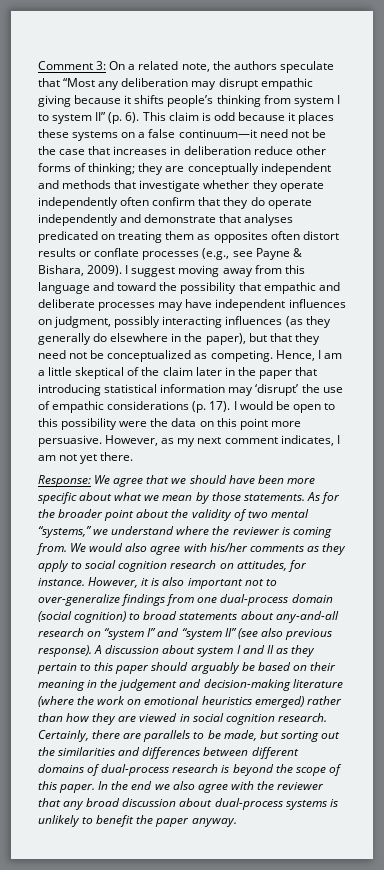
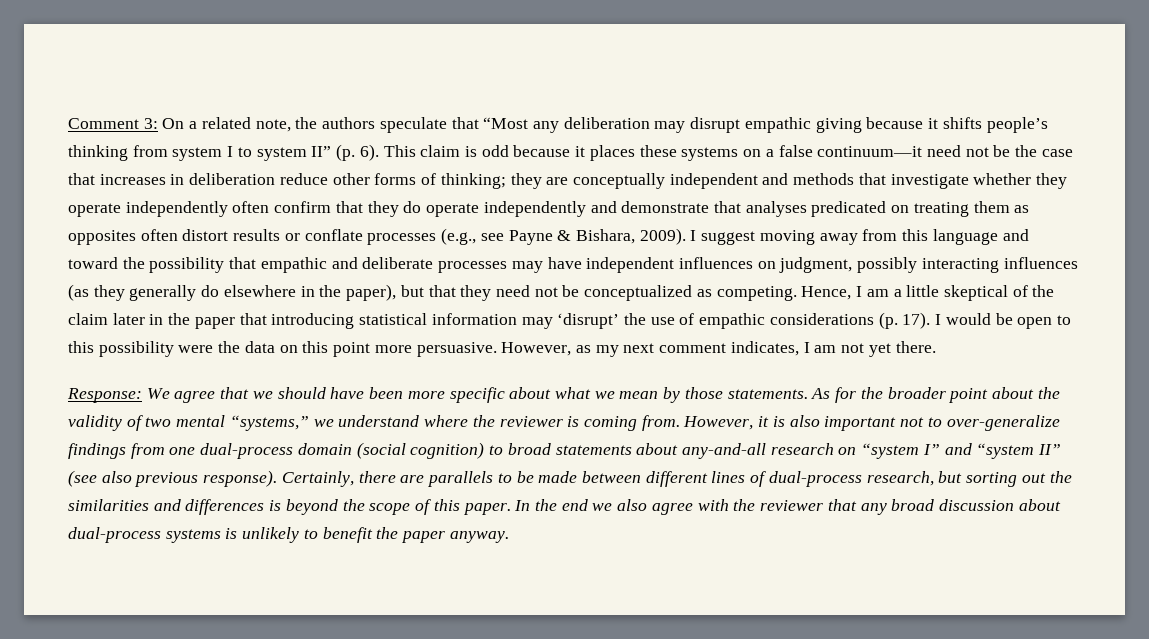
- We would also agree with his/her comments as they apply to social cognition research on attitudes, for instance.
- A discussion about system I and II as they pertain to this paper should arguably be based on their meaning in the judgement and decision-making literature (where the work on emotional heuristics emerged) rather than how they are viewed in social cognition research.
- Certainly, there are parallels to be made, but sorting out the similarities and differences between different domains of dual-process research is beyond the scope of this paper.
+ Certainly, there are parallels to be made between different lines of dual-process research, but sorting out the similarities and differences is beyond the scope of this paper.

